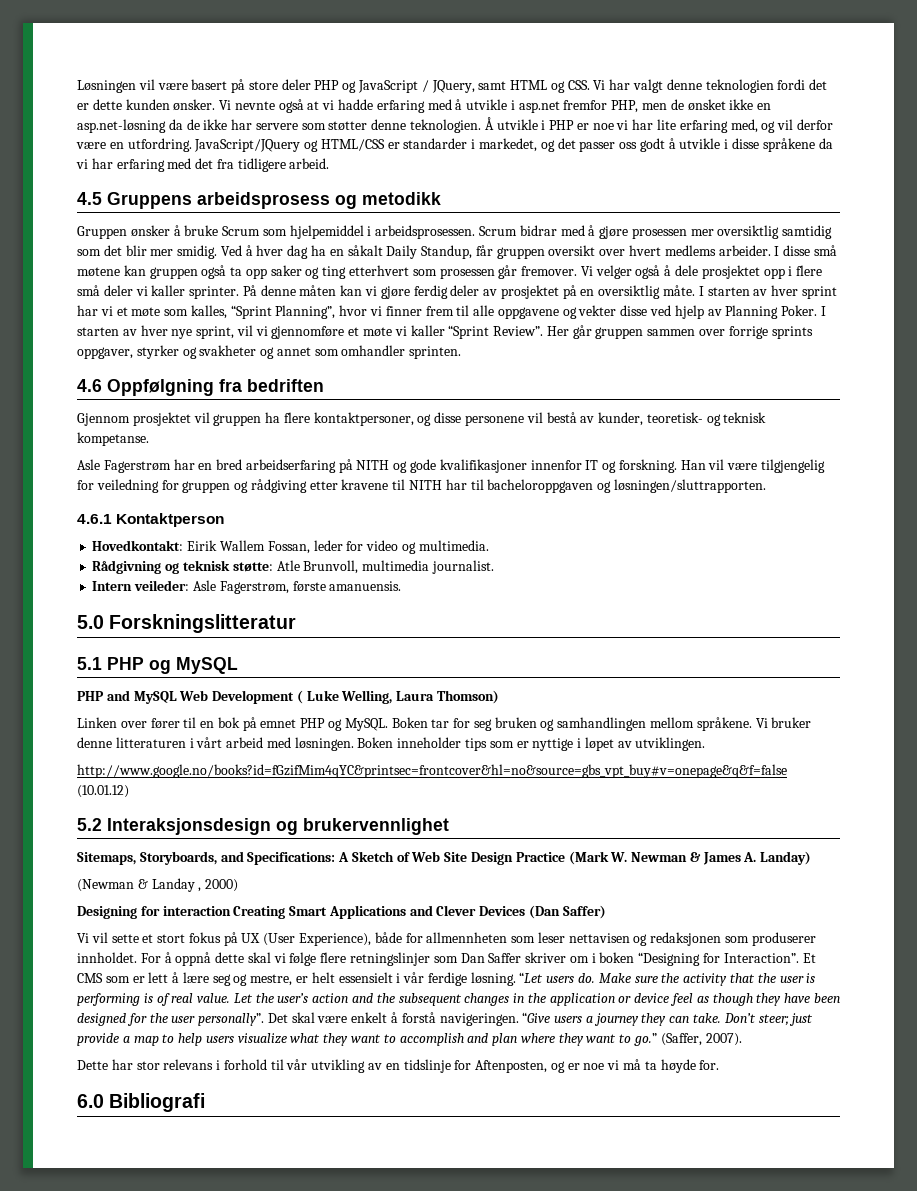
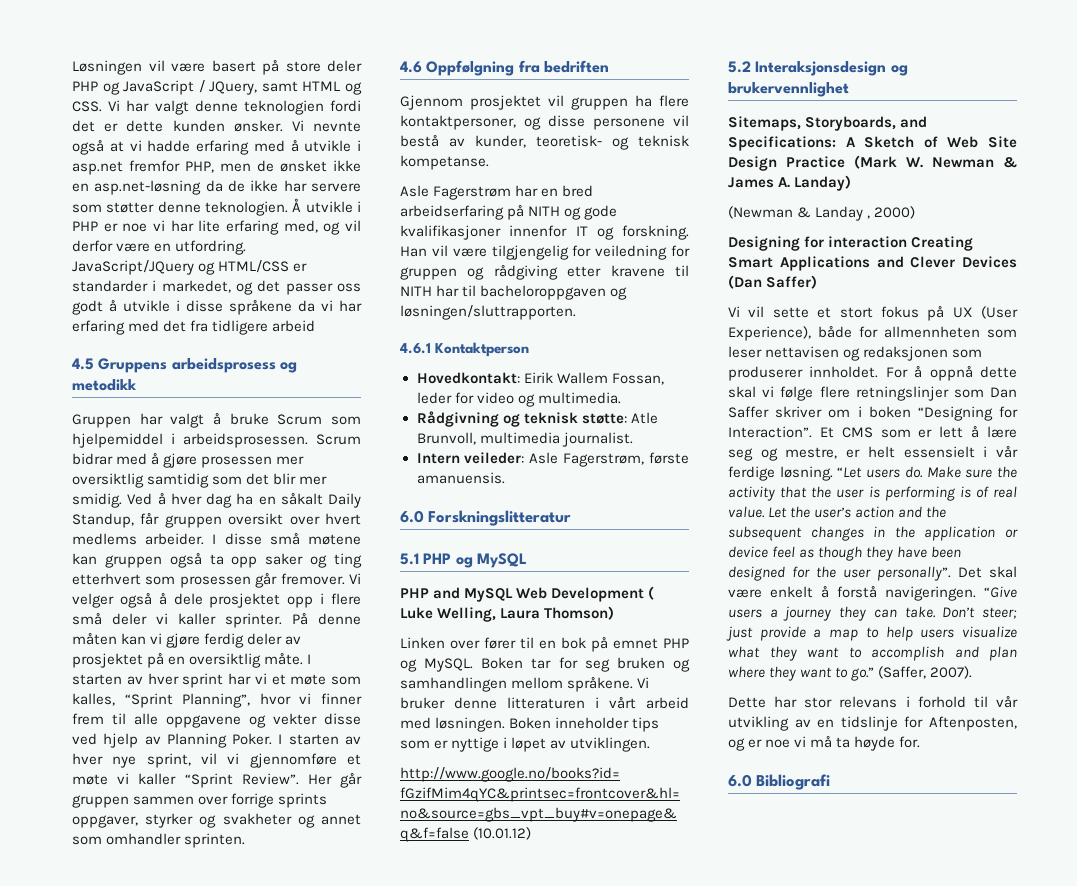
- JavaScript/JQuery og HTML/CSS er standarder i markedet, og det passer oss godt å utvikle i disse språkene da vi har erfaring med det fra tidligere arbeid.
+ JavaScript/JQuery og HTML/CSS er standarder i markedet, og det passer oss godt å utvikle i disse språkene da vi har erfaring med det fra tidligere arbeid
- Gruppen ønsker å bruke Scrum som hjelpemiddel i arbeidsprosessen.
+ Gruppen har valgt å bruke Scrum som hjelpemiddel i arbeidsprosessen.
- 5.0 Forskningslitteratur
+ 6.0 Forskningslitteratur

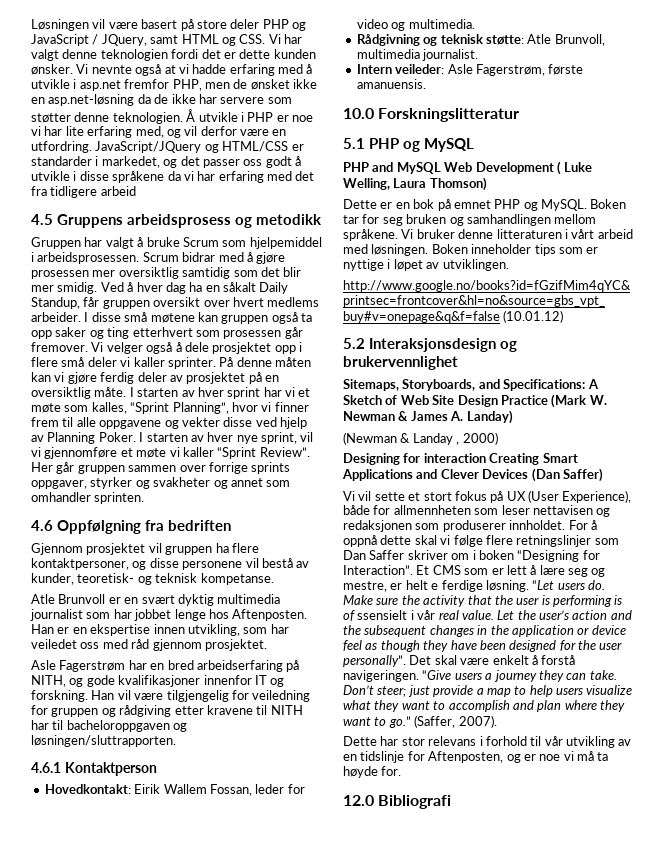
+ Atle Brunvoll er en svært dyktig multimedia journalist som har jobbet lenge hos Aftenposten. Han er en ekspertise innen utvikling, som har veiledet oss med råd gjennom prosjektet.
- Asle Fagerstrøm har en bred arbeidserfaring på NITH og gode kvalifikasjoner innenfor IT og forskning.
+ Asle Fagerstrøm har en bred arbeidserfaring på NITH, og gode kvalifikasjoner innenfor IT og forskning.
- 6.0 Forskningslitteratur
+ 10.0 Forskningslitteratur
- Linken over fører til en bok på emnet PHP og MySQL.
+ Dette er en bok på emnet PHP og MySQL.
- Et CMS som er lett å lære seg og mestre, er helt essensielt i vår ferdige løsning.
+ Et CMS som er lett å lære seg og mestre, er helt e ferdige løsning.
- Make sure the activity that the user is performing is of real value.
+ Make sure the activity that the user is performing is of ssensielt i vår real value.
- 6.0 Bibliografi
+ 12.0 Bibliografi

